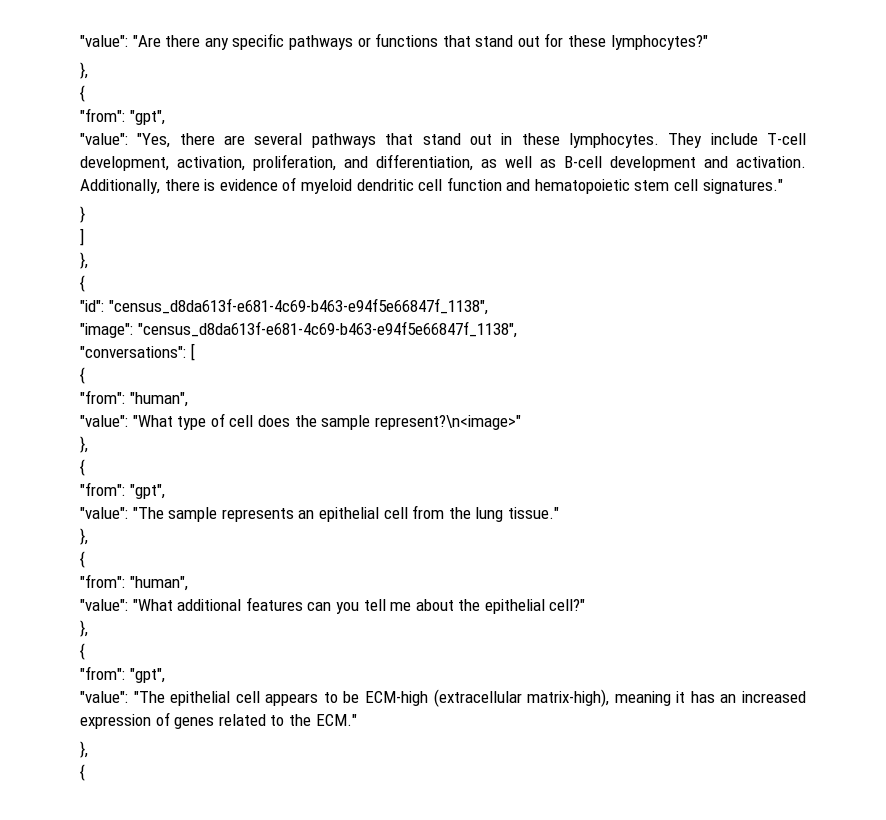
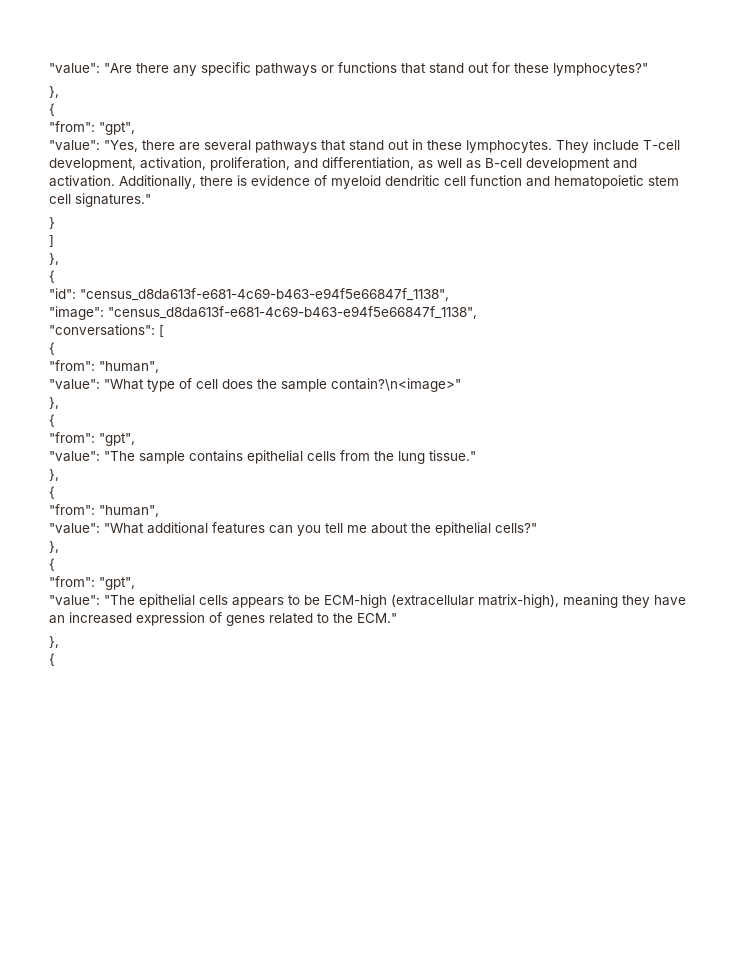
- "value": "What type of cell does the sample represent?\n<image>"
+ "value": "What type of cell does the sample contain?\n<image>"
- "value": "The sample represents an epithelial cell from the lung tissue."
+ "value": "The sample contains epithelial cells from the lung tissue."
- "value": "What additional features can you tell me about the epithelial cell?"
+ "value": "What additional features can you tell me about the epithelial cells?"
- "value": "The epithelial cell appears to be ECM-high (extracellular matrix-high), meaning it has an increased expression of genes related to the ECM."
+ "value": "The epithelial cells appears to be ECM-high (extracellular matrix-high), meaning they have an increased expression of genes related to the ECM."

